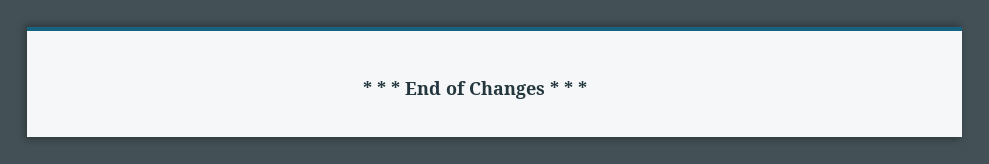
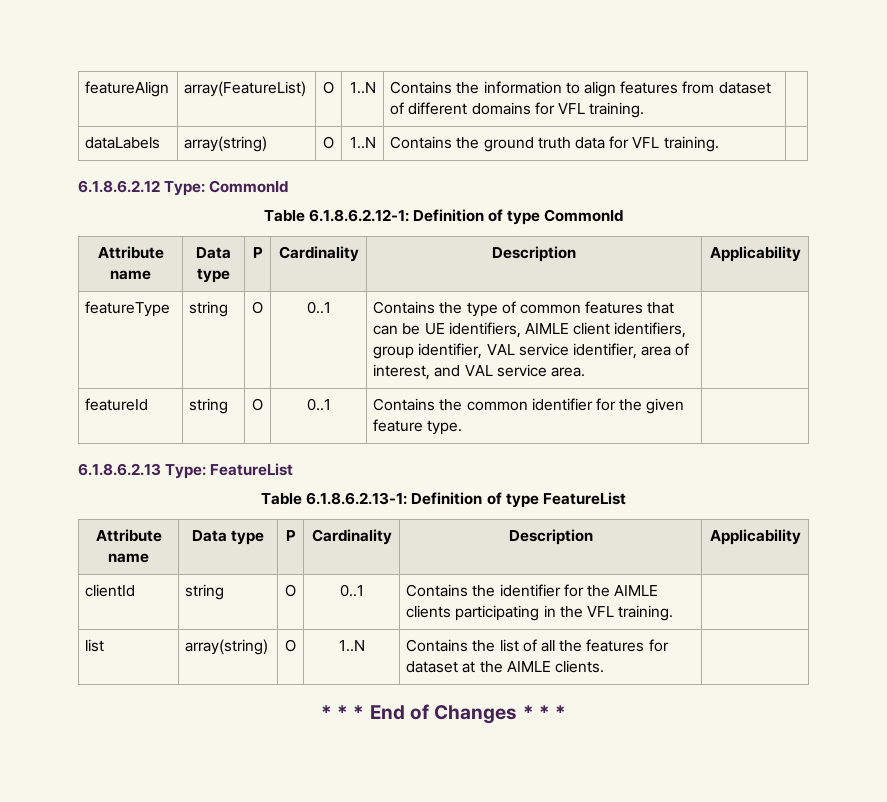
+ featureAlign | array(FeatureList) | O | 1..N | Contains the information to align features from dataset of different domains for VFL training. |
+ dataLabels | array(string) | O | 1..N | Contains the ground truth data for VFL training. |
+ 6.1.8.6.2.12 Type: CommonId
+ Table 6.1.8.6.2.12-1: Definition of type CommonId
+ Attribute name | Data type | P | Cardinality | Description | Applicability
+ featureType | string | O | 0..1 | Contains the type of common features that can be UE identifiers, AIMLE client identifiers, group identifier, VAL service identifier, area of interest, and VAL service area. |
+ featureId | string | O | 0..1 | Contains the common identifier for the given feature type. |
+ 6.1.8.6.2.13 Type: FeatureList
+ Table 6.1.8.6.2.13-1: Definition of type FeatureList
+ Attribute name | Data type | P | Cardinality | Description | Applicability
+ clientId | string | O | 0..1 | Contains the identifier for the AIMLE clients participating in the VFL training. |
+ list | array(string) | O | 1..N | Contains the list of all the features for dataset at the AIMLE clients. |

